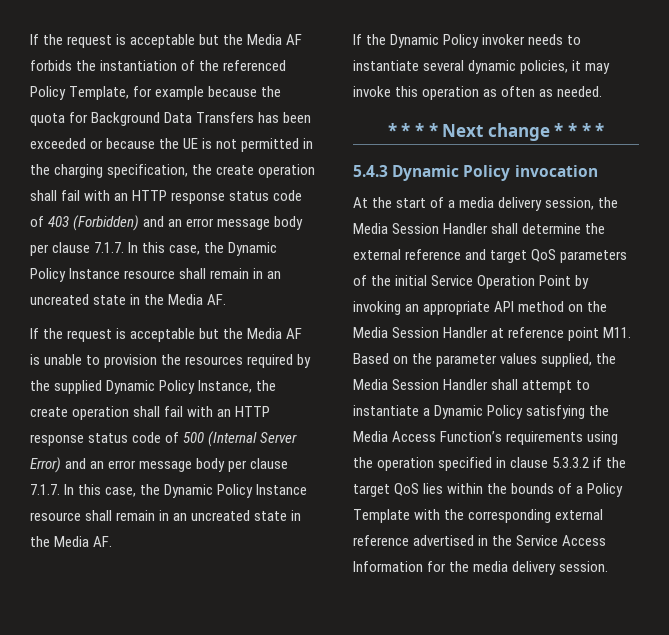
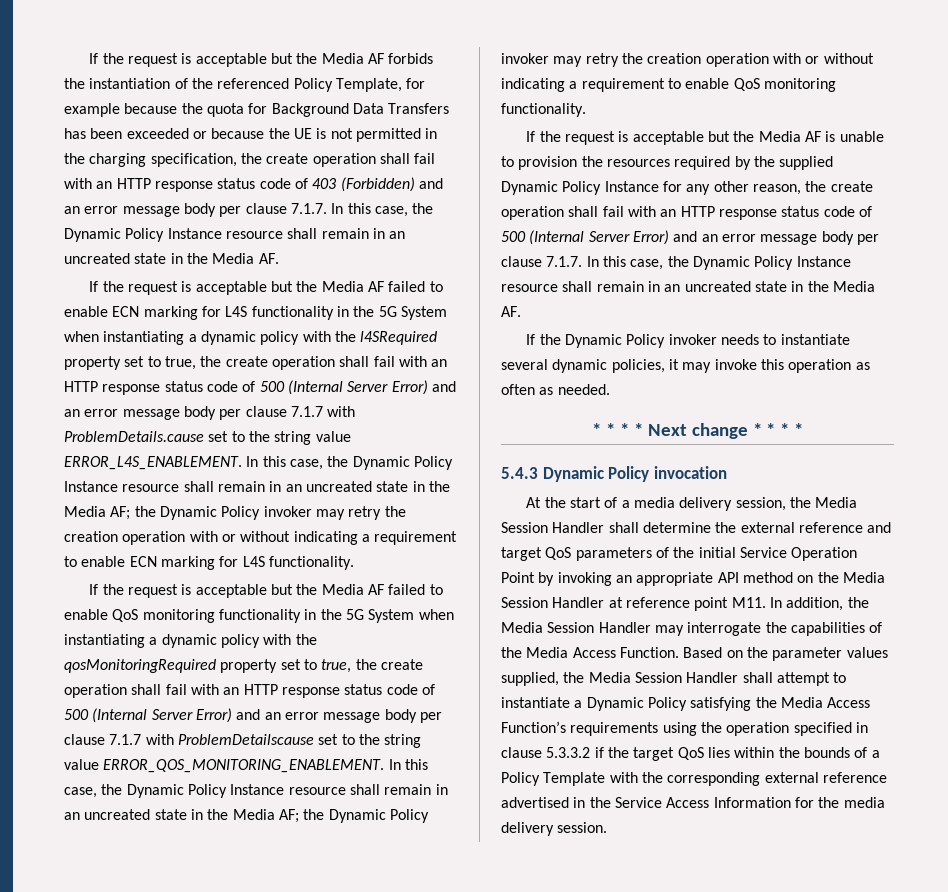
+ If the request is acceptable but the Media AF failed to enable ECN marking for L4S functionality in the 5G System when instantiating a dynamic policy with the l4SRequired property set to true, the create operation shall fail with an HTTP response status code of 500 (Internal Server Error) and an error message body per clause 7.1.7 with ProblemDetails.cause set to the string value ERROR_L4S_ENABLEMENT. In this case, the Dynamic Policy Instance resource shall remain in an uncreated state in the Media AF; the Dynamic Policy invoker may retry the creation operation with or without indicating a requirement to enable ECN marking for L4S functionality.
+ If the request is acceptable but the Media AF failed to enable QoS monitoring functionality in the 5G System when instantiating a dynamic policy with the qosMonitoringRequired property set to true, the create operation shall fail with an HTTP response status code of 500 (Internal Server Error) and an error message body per clause 7.1.7 with ProblemDetailscause set to the string value ERROR_QOS_MONITORING_ENABLEMENT. In this case, the Dynamic Policy Instance resource shall remain in an uncreated state in the Media AF; the Dynamic Policy invoker may retry the creation operation with or without indicating a requirement to enable QoS monitoring functionality.
- If the request is acceptable but the Media AF is unable to provision the resources required by the supplied Dynamic Policy Instance, the create operation shall fail with an HTTP response status code of 500 (Internal Server Error) and an error message body per clause 7.1.7. In this case, the Dynamic Policy Instance resource shall remain in an uncreated state in the Media AF.
+ If the request is acceptable but the Media AF is unable to provision the resources required by the supplied Dynamic Policy Instance for any other reason, the create operation shall fail with an HTTP response status code of 500 (Internal Server Error) and an error message body per clause 7.1.7. In this case, the Dynamic Policy Instance resource shall remain in an uncreated state in the Media AF.
- At the start of a media delivery session, the Media Session Handler shall determine the external reference and target QoS parameters of the initial Service Operation Point by invoking an appropriate API method on the Media Session Handler at reference point M11. Based on the parameter values supplied, the Media Session Handler shall attempt to instantiate a Dynamic Policy satisfying the Media Access Function’s requirements using the operation specified in clause 5.3.3.2 if the target QoS lies within the bounds of a Policy Template with the corresponding external reference advertised in the Service Access Information for the media delivery session.
+ At the start of a media delivery session, the Media Session Handler shall determine the external reference and target QoS parameters of the initial Service Operation Point by invoking an appropriate API method on the Media Session Handler at reference point M11. In addition, the Media Session Handler may interrogate the capabilities of the Media Access Function. Based on the parameter values supplied, the Media Session Handler shall attempt to instantiate a Dynamic Policy satisfying the Media Access Function’s requirements using the operation specified in clause 5.3.3.2 if the target QoS lies within the bounds of a Policy Template with the corresponding external reference advertised in the Service Access Information for the media delivery session.

